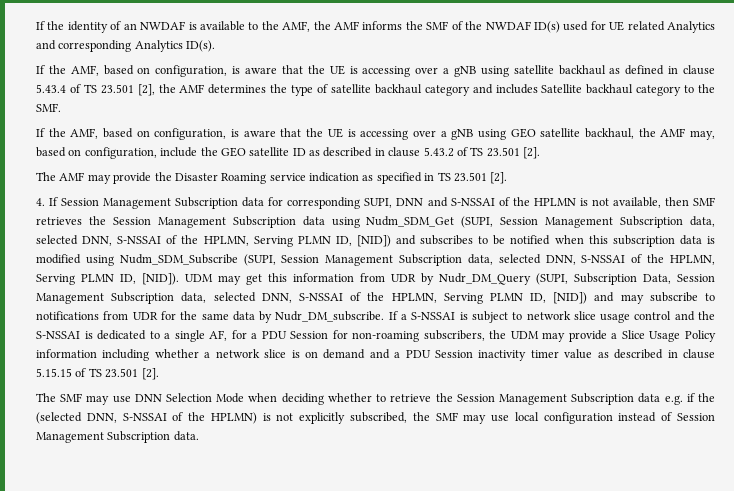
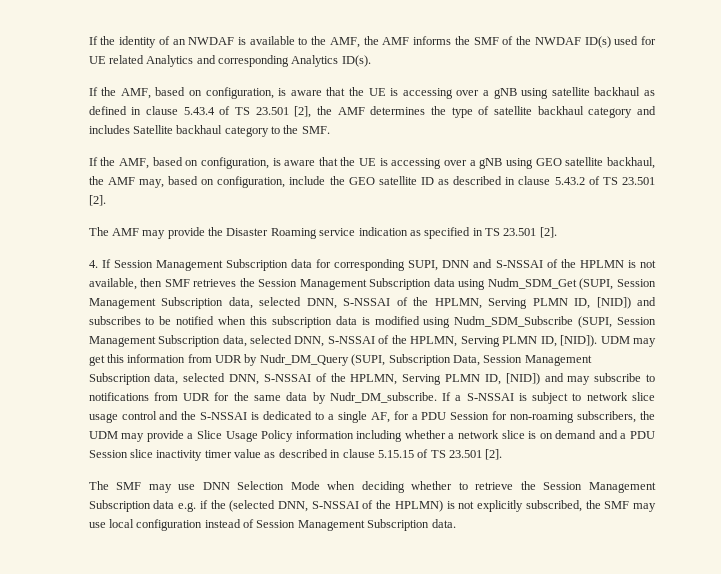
- If a S-NSSAI is subject to network slice usage control and the S-NSSAI is dedicated to a single AF, for a PDU Session for non-roaming subscribers, the UDM may provide a Slice Usage Policy information including whether a network slice is on demand and a PDU Session inactivity timer value as described in clause 5.15.15 of TS 23.501 [2].
+ If a S-NSSAI is subject to network slice usage control and the S-NSSAI is dedicated to a single AF, for a PDU Session for non-roaming subscribers, the UDM may provide a Slice Usage Policy information including whether a network slice is on demand and a PDU Session slice inactivity timer value as described in clause 5.15.15 of TS 23.501 [2].

